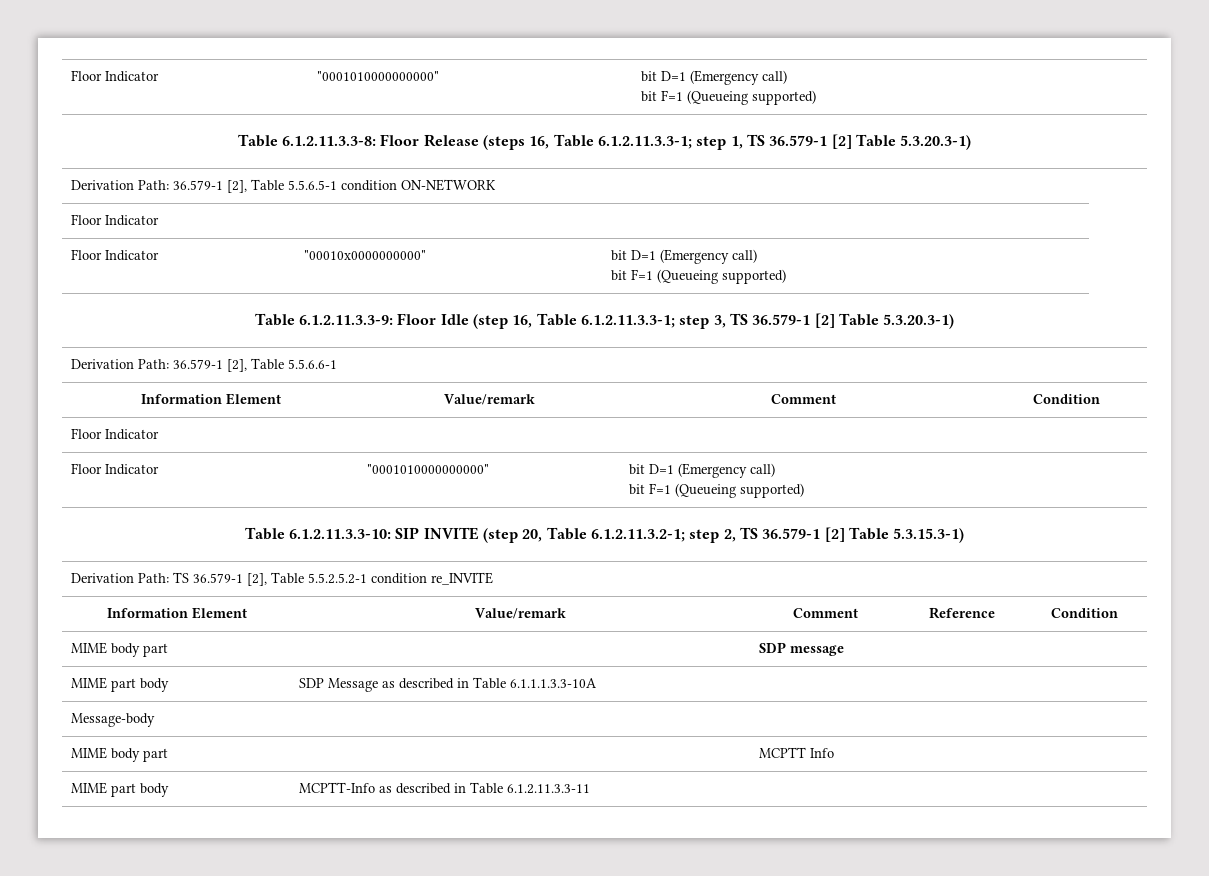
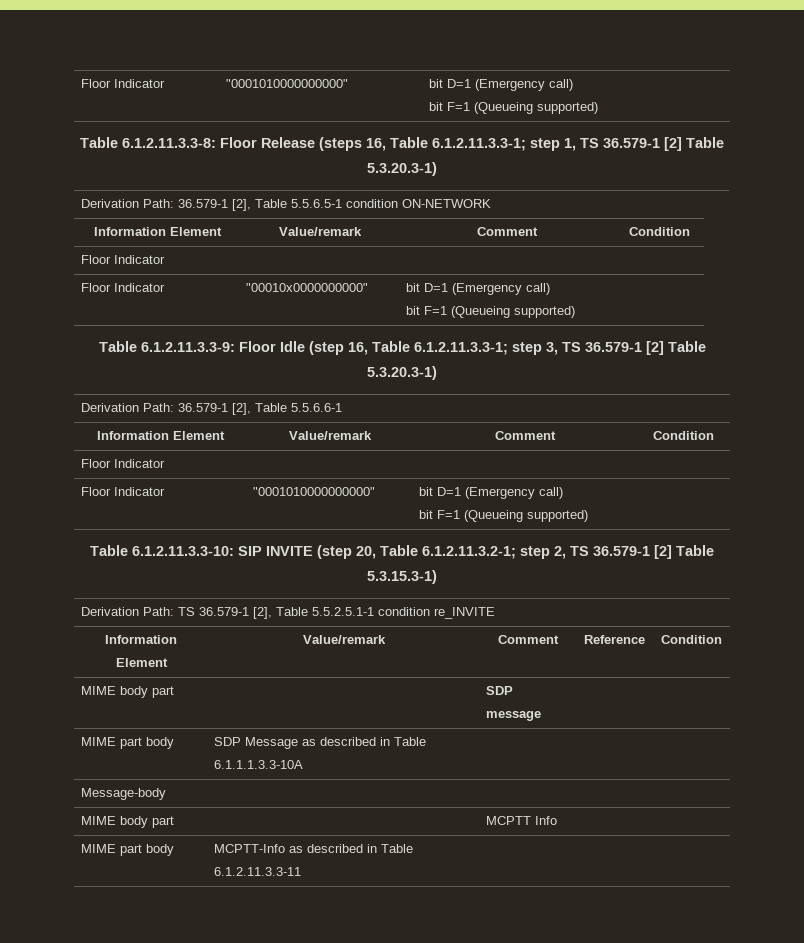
  Derivation Path: 36.579-1 [2], Table 5.5.6.5-1 condition ON-NETWORK
+ Information Element | Value/remark | Comment | Condition
- Derivation Path: TS 36.579-1 [2], Table 5.5.2.5.2-1 condition re_INVITE
+ Derivation Path: TS 36.579-1 [2], Table 5.5.2.5.1-1 condition re_INVITE

